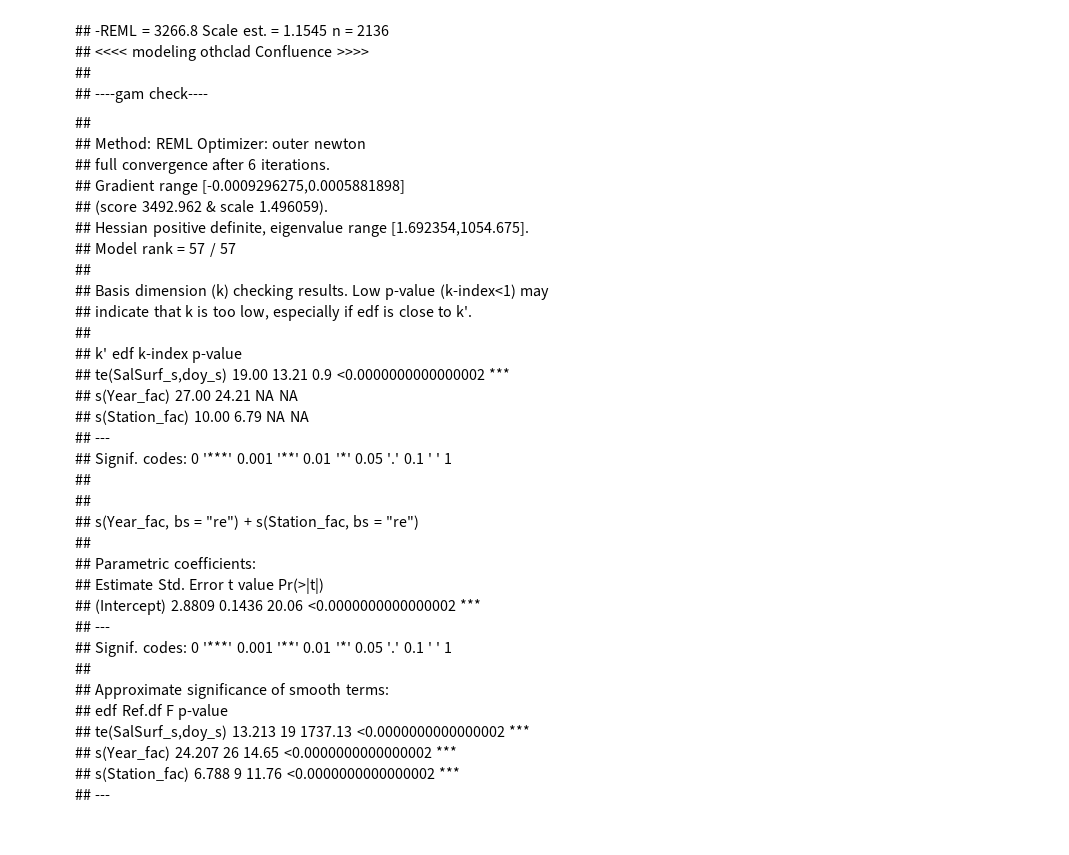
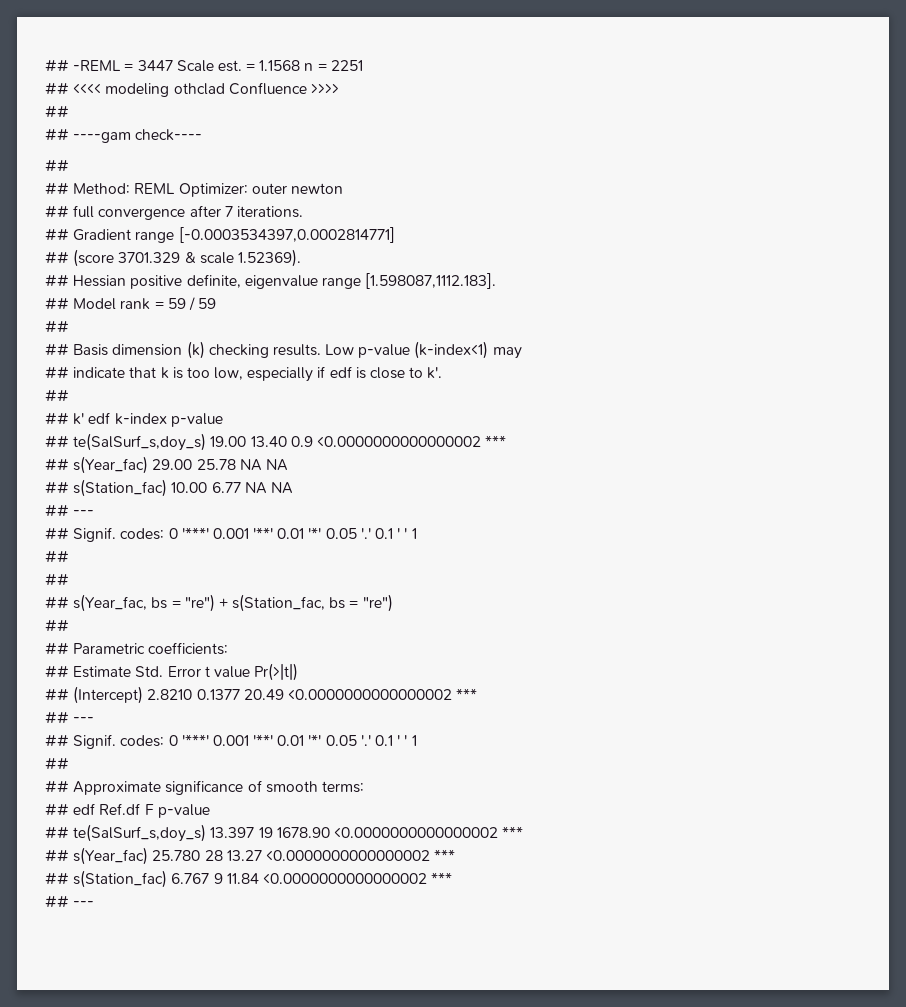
- ## -REML = 3266.8 Scale est.
+ ## -REML = 3447 Scale est.
- = 1.1545 n = 2136
+ = 1.1568 n = 2251
- ## full convergence after 6 iterations.
+ ## full convergence after 7 iterations.
- ## Gradient range [-0.0009296275,0.0005881898]
+ ## Gradient range [-0.0003534397,0.0002814771]
- ## (score 3492.962 & scale 1.496059).
+ ## (score 3701.329 & scale 1.52369).
- ## Hessian positive definite, eigenvalue range [1.692354,1054.675].
+ ## Hessian positive definite, eigenvalue range [1.598087,1112.183].
- ## Model rank = 57 / 57
+ ## Model rank = 59 / 59
- ## te(SalSurf_s,doy_s) 19.00 13.21 0.9 <0.0000000000000002 ***
+ ## te(SalSurf_s,doy_s) 19.00 13.40 0.9 <0.0000000000000002 ***
- ## s(Year_fac) 27.00 24.21 NA NA
+ ## s(Year_fac) 29.00 25.78 NA NA
- ## s(Station_fac) 10.00 6.79 NA NA
+ ## s(Station_fac) 10.00 6.77 NA NA
- ## (Intercept) 2.8809 0.1436 20.06 <0.0000000000000002 ***
+ ## (Intercept) 2.8210 0.1377 20.49 <0.0000000000000002 ***
- ## te(SalSurf_s,doy_s) 13.213 19 1737.13 <0.0000000000000002 ***
- ## s(Year_fac) 24.207 26 14.65 <0.0000000000000002 ***
+ ## te(SalSurf_s,doy_s) 13.397 19 1678.90 <0.0000000000000002 ***
+ ## s(Year_fac) 25.780 28 13.27 <0.0000000000000002 ***
- ## s(Station_fac) 6.788 9 11.76 <0.0000000000000002 ***
+ ## s(Station_fac) 6.767 9 11.84 <0.0000000000000002 ***

